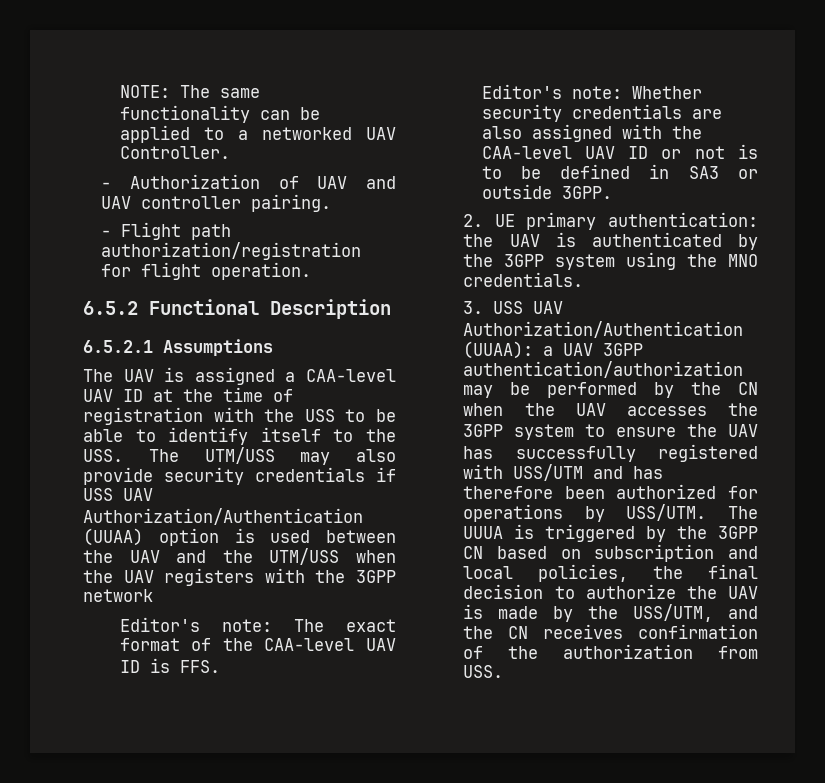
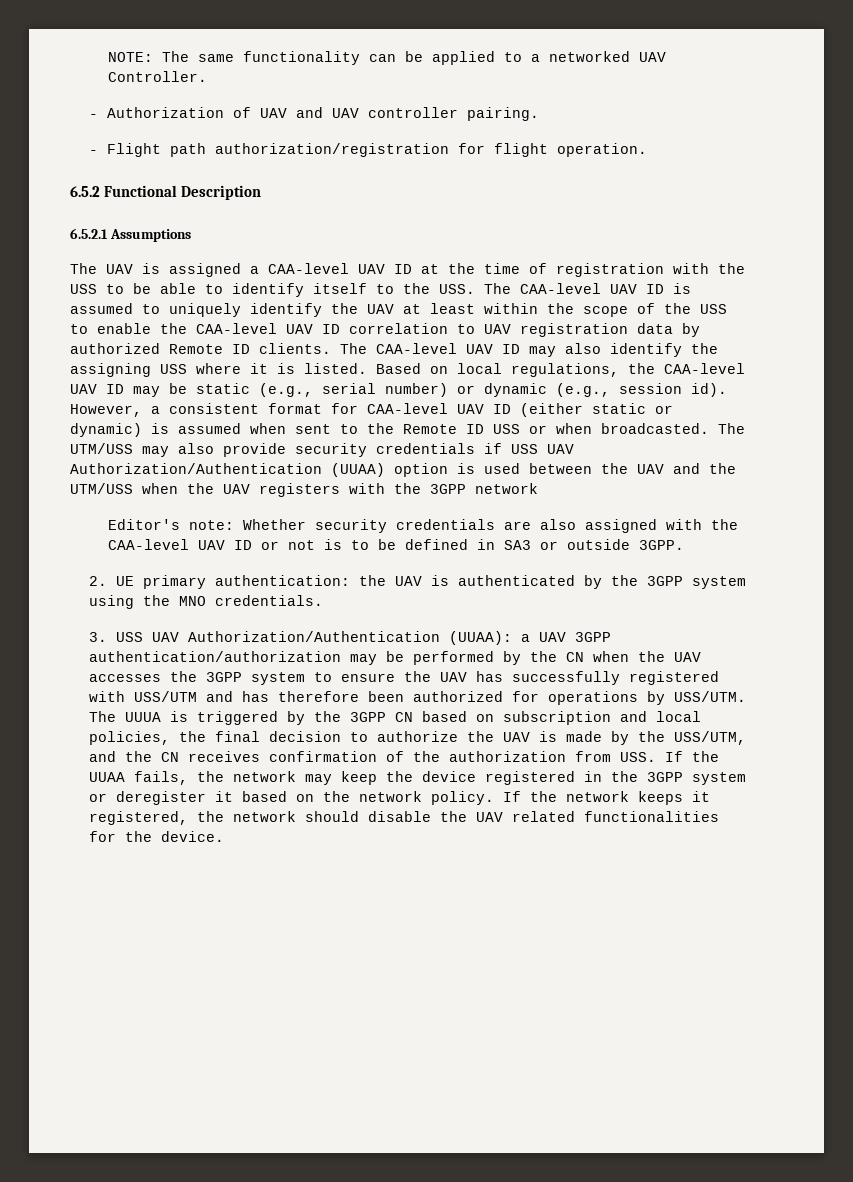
- The UAV is assigned a CAA-level UAV ID at the time of registration with the USS to be able to identify itself to the USS. The UTM/USS may also provide security credentials if USS UAV Authorization/Authentication (UUAA) option is used between the UAV and the UTM/USS when the UAV registers with the 3GPP network
+ The UAV is assigned a CAA-level UAV ID at the time of registration with the USS to be able to identify itself to the USS. The CAA-level UAV ID is assumed to uniquely identify the UAV at least within the scope of the USS to enable the CAA-level UAV ID correlation to UAV registration data by authorized Remote ID clients. The CAA-level UAV ID may also identify the assigning USS where it is listed. Based on local regulations, the CAA-level UAV ID may be static (e.g., serial number) or dynamic (e.g., session id). However, a consistent format for CAA-level UAV ID (either static or dynamic) is assumed when sent to the Remote ID USS or when broadcasted. The UTM/USS may also provide security credentials if USS UAV Authorization/Authentication (UUAA) option is used between the UAV and the UTM/USS when the UAV registers with the 3GPP network
- Editor's note: The exact format of the CAA-level UAV ID is FFS.
- The UUUA is triggered by the 3GPP CN based on subscription and local policies, the final decision to authorize the UAV is made by the USS/UTM, and the CN receives confirmation of the authorization from USS.
+ The UUUA is triggered by the 3GPP CN based on subscription and local policies, the final decision to authorize the UAV is made by the USS/UTM, and the CN receives confirmation of the authorization from USS. If the UUAA fails, the network may keep the device registered in the 3GPP system or deregister it based on the network policy. If the network keeps it registered, the network should disable the UAV related functionalities for the device.

